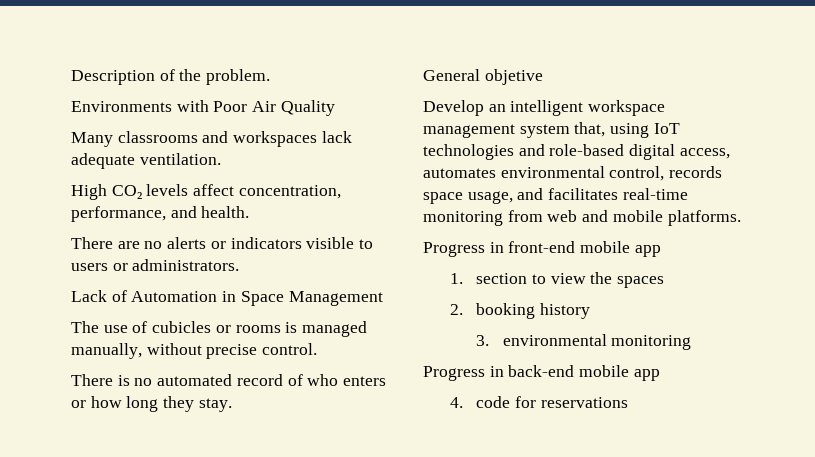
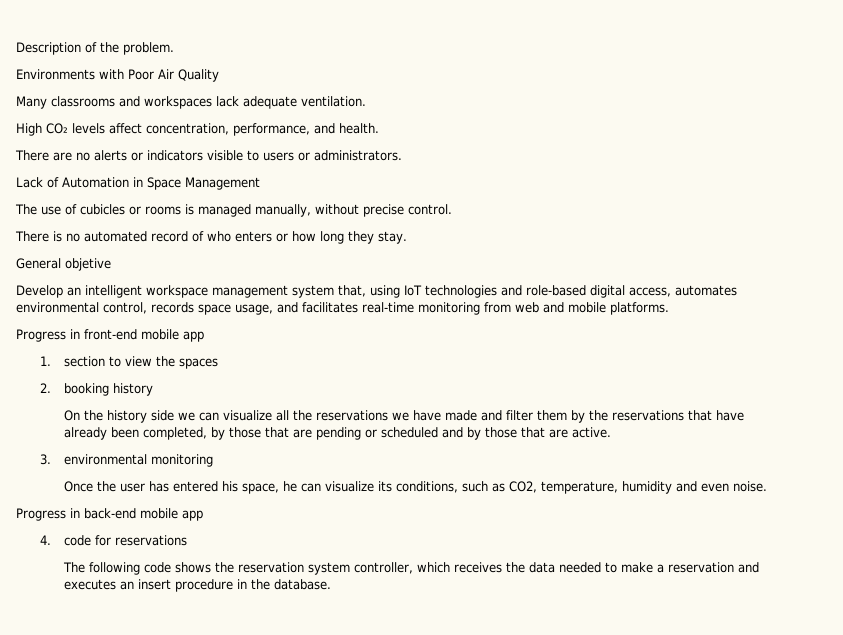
+ On the history side we can visualize all the reservations we have made and filter them by the reservations that have already been completed, by those that are pending or scheduled and by those that are active.
  3. environmental monitoring
+ Once the user has entered his space, he can visualize its conditions, such as CO2, temperature, humidity and even noise.
+ The following code shows the reservation system controller, which receives the data needed to make a reservation and executes an insert procedure in the database.

